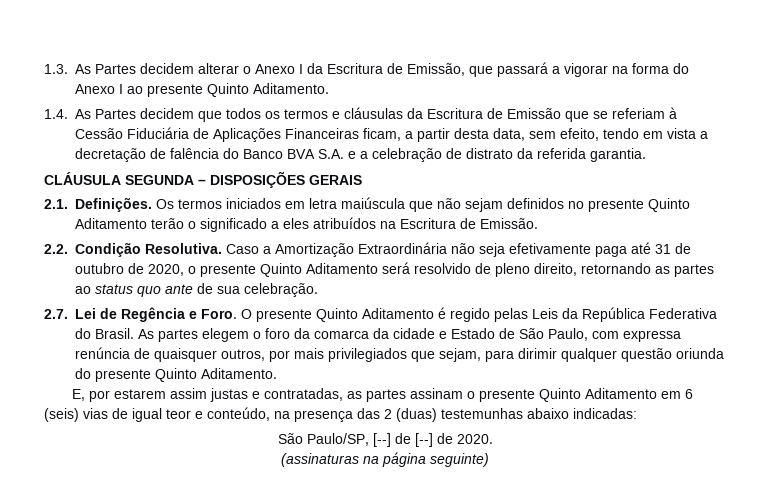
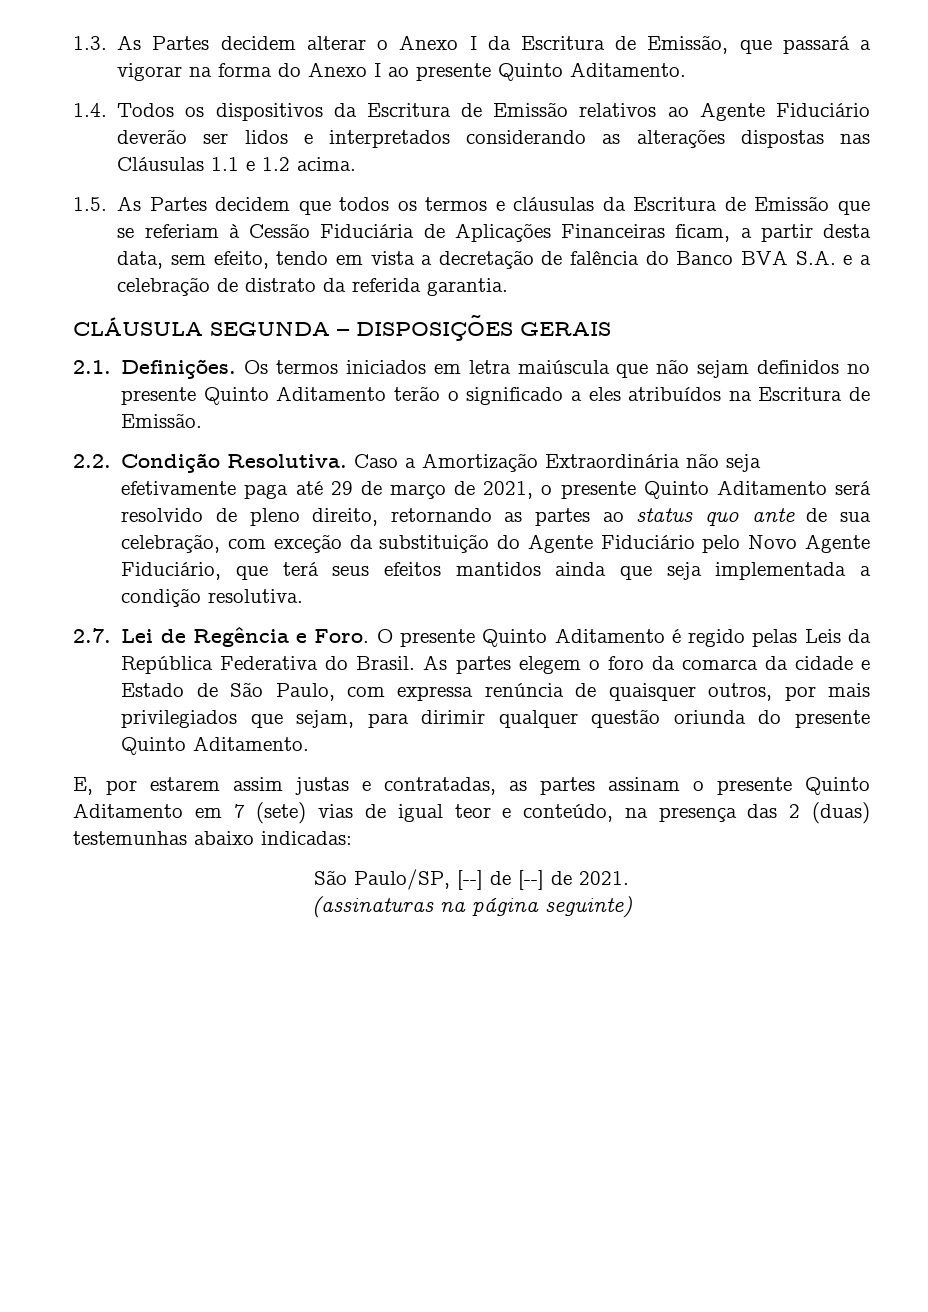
- 1.4. As Partes decidem que todos os termos e cláusulas da Escritura de Emissão que se referiam à Cessão Fiduciária de Aplicações Financeiras ficam, a partir desta data, sem efeito, tendo em vista a decretação de falência do Banco BVA S.A. e a celebração de distrato da referida garantia.
+ 1.4. Todos os dispositivos da Escritura de Emissão relativos ao Agente Fiduciário deverão ser lidos e interpretados considerando as alterações dispostas nas Cláusulas 1.1 e 1.2 acima.
+ 1.5. As Partes decidem que todos os termos e cláusulas da Escritura de Emissão que se referiam à Cessão Fiduciária de Aplicações Financeiras ficam, a partir desta data, sem efeito, tendo em vista a decretação de falência do Banco BVA S.A. e a celebração de distrato da referida garantia.
- Caso a Amortização Extraordinária não seja efetivamente paga até 31 de outubro de 2020, o presente Quinto Aditamento será resolvido de pleno direito, retornando as partes ao status quo ante de sua celebração.
+ Caso a Amortização Extraordinária não seja efetivamente paga até 29 de março de 2021, o presente Quinto Aditamento será resolvido de pleno direito, retornando as partes ao status quo ante de sua celebração, com exceção da substituição do Agente Fiduciário pelo Novo Agente Fiduciário, que terá seus efeitos mantidos ainda que seja implementada a condição resolutiva.
- E, por estarem assim justas e contratadas, as partes assinam o presente Quinto Aditamento em 6 (seis) vias de igual teor e conteúdo, na presença das 2 (duas) testemunhas abaixo indicadas:
+ E, por estarem assim justas e contratadas, as partes assinam o presente Quinto Aditamento em 7 (sete) vias de igual teor e conteúdo, na presença das 2 (duas) testemunhas abaixo indicadas:
- São Paulo/SP, [--] de [--] de 2020.
+ São Paulo/SP, [--] de [--] de 2021.

